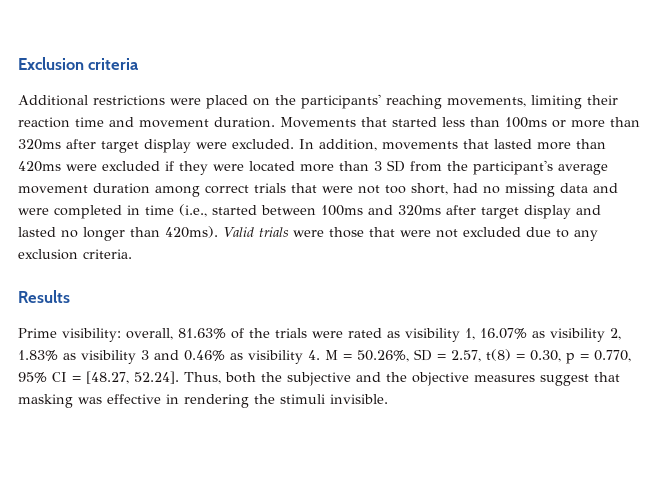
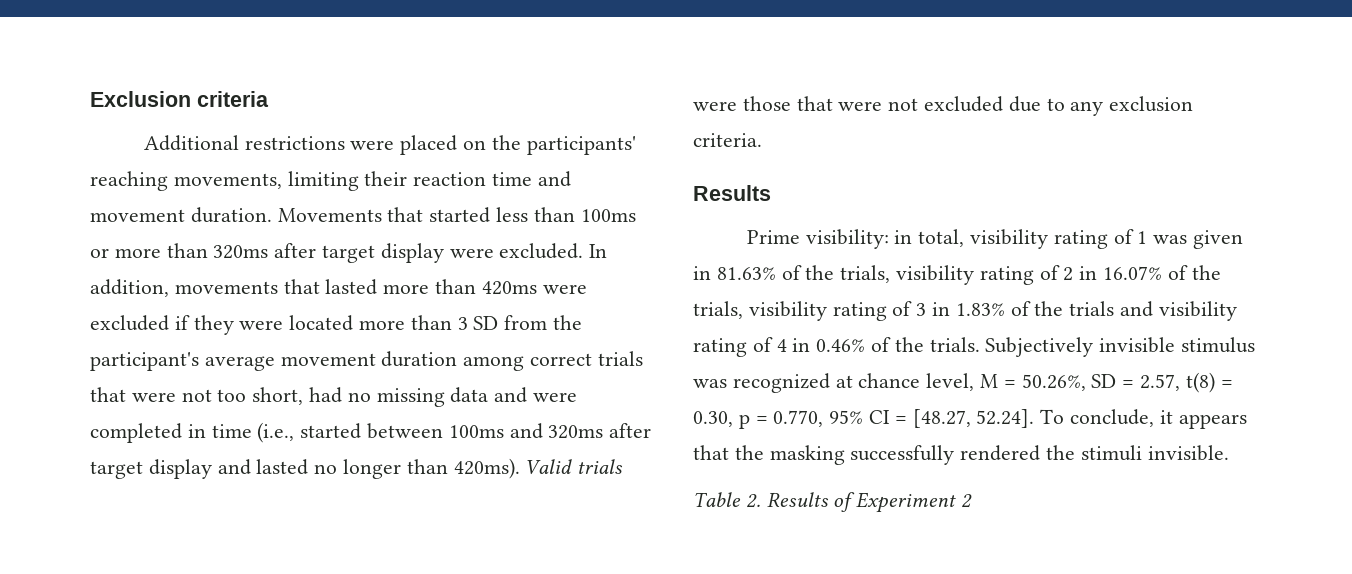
- Prime visibility: overall, 81.63% of the trials were rated as visibility 1, 16.07% as visibility 2, 1.83% as visibility 3 and 0.46% as visibility 4. M = 50.26%, SD = 2.57, t(8) = 0.30, p = 0.770, 95% CI = [48.27, 52.24]. Thus, both the subjective and the objective measures suggest that masking was effective in rendering the stimuli invisible.
+ Prime visibility: in total, visibility rating of 1 was given in 81.63% of the trials, visibility rating of 2 in 16.07% of the trials, visibility rating of 3 in 1.83% of the trials and visibility rating of 4 in 0.46% of the trials. Subjectively invisible stimulus was recognized at chance level, M = 50.26%, SD = 2.57, t(8) = 0.30, p = 0.770, 95% CI = [48.27, 52.24]. To conclude, it appears that the masking successfully rendered the stimuli invisible.
+ Table 2. Results of Experiment 2

